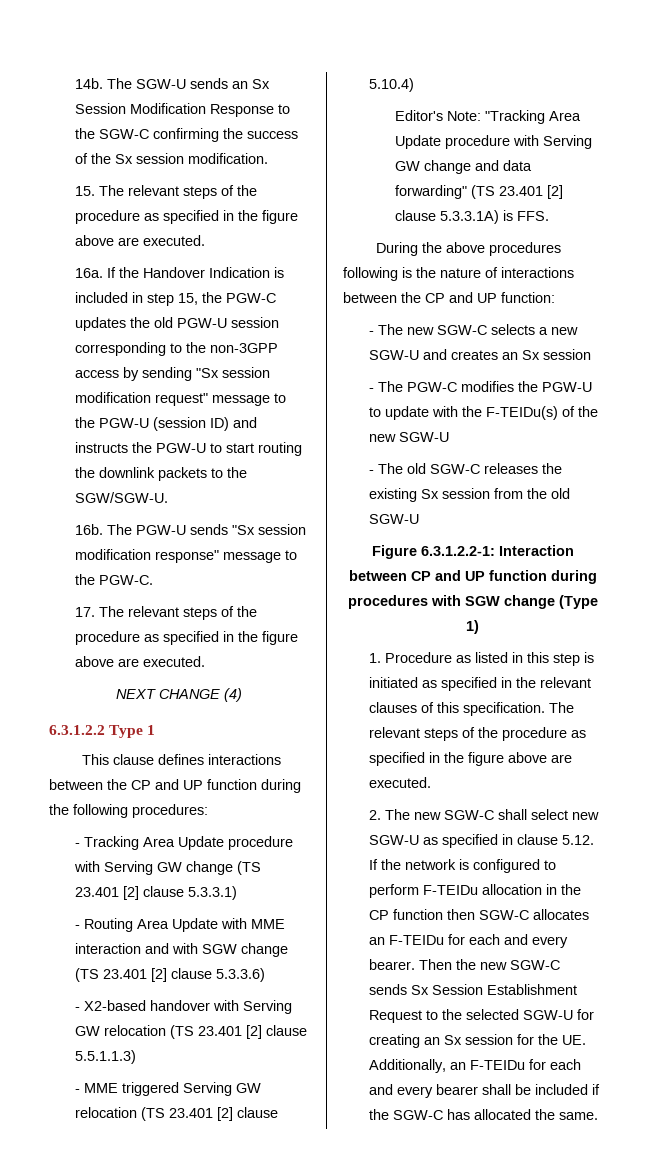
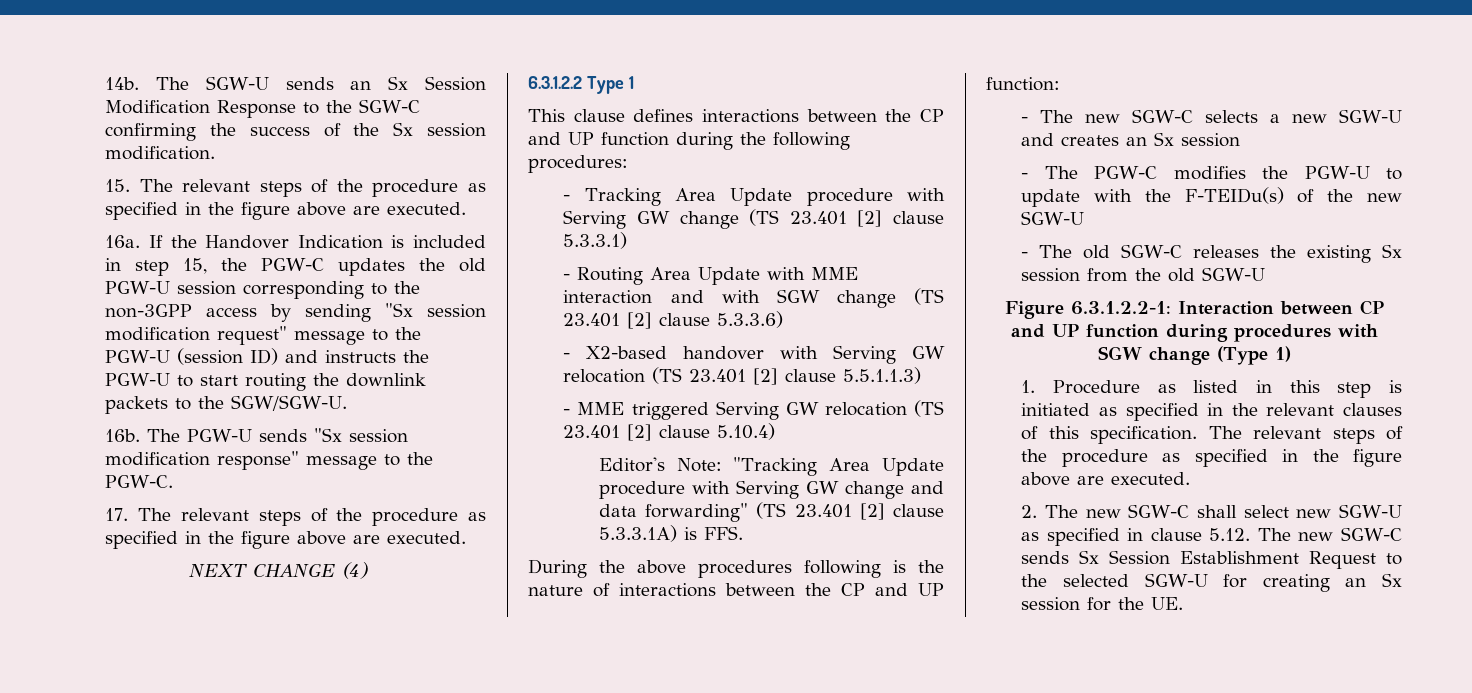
- 2. The new SGW-C shall select new SGW-U as specified in clause 5.12. If the network is configured to perform F-TEIDu allocation in the CP function then SGW-C allocates an F-TEIDu for each and every bearer. Then the new SGW-C sends Sx Session Establishment Request to the selected SGW-U for creating an Sx session for the UE. Additionally, an F-TEIDu for each and every bearer shall be included if the SGW-C has allocated the same.
+ 2. The new SGW-C shall select new SGW-U as specified in clause 5.12. The new SGW-C sends Sx Session Establishment Request to the selected SGW-U for creating an Sx session for the UE.

